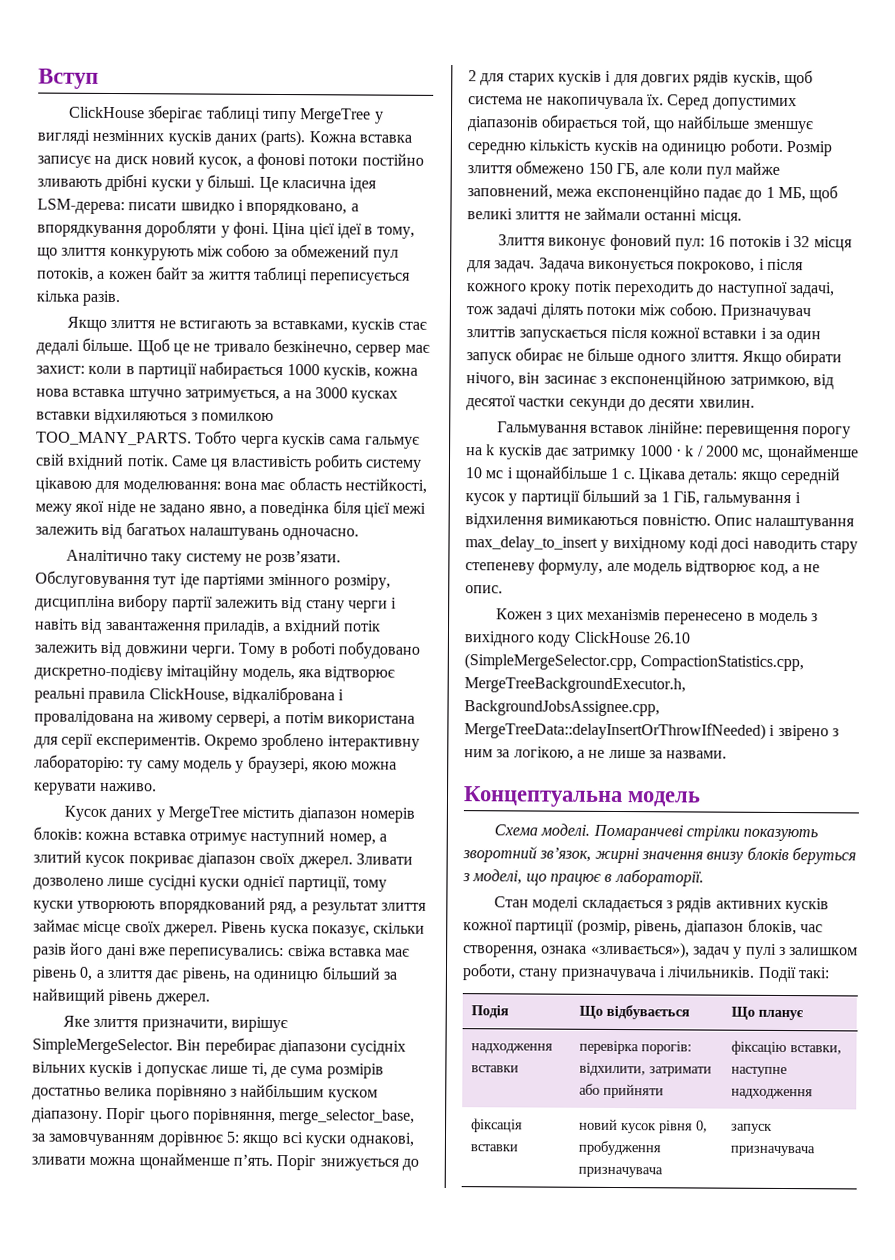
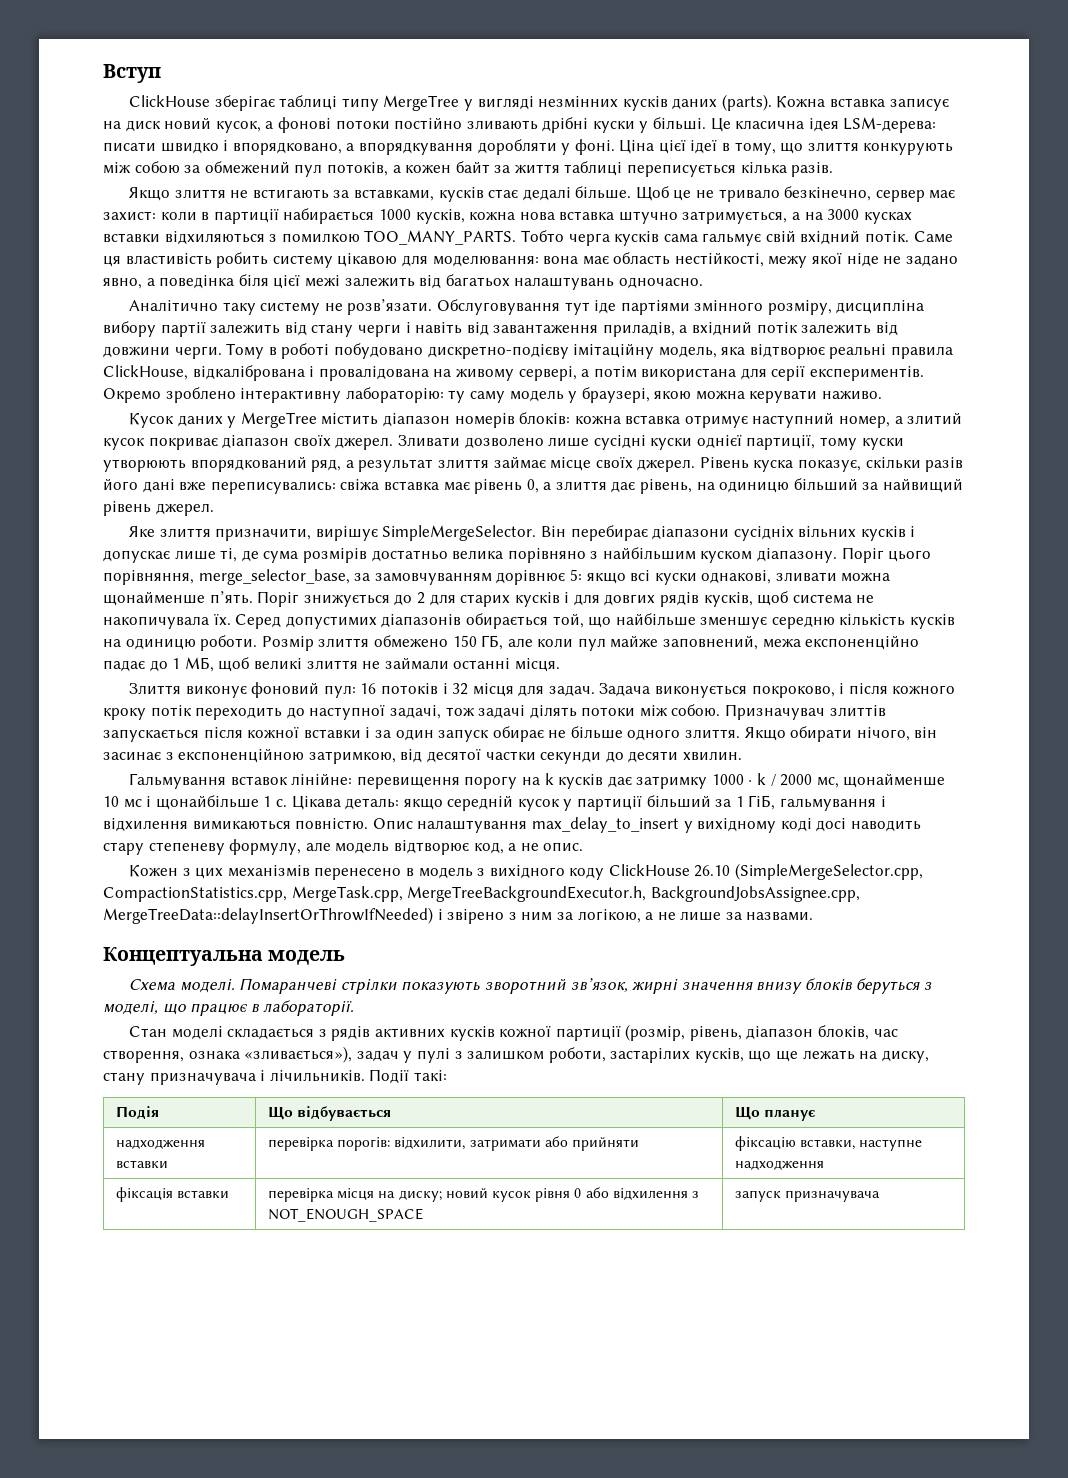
- Кожен з цих механізмів перенесено в модель з вихідного коду ClickHouse 26.10 (SimpleMergeSelector.cpp, CompactionStatistics.cpp, MergeTreeBackgroundExecutor.h, BackgroundJobsAssignee.cpp, MergeTreeData::delayInsertOrThrowIfNeeded) і звірено з ним за логікою, а не лише за назвами.
+ Кожен з цих механізмів перенесено в модель з вихідного коду ClickHouse 26.10 (SimpleMergeSelector.cpp, CompactionStatistics.cpp, MergeTask.cpp, MergeTreeBackgroundExecutor.h, BackgroundJobsAssignee.cpp, MergeTreeData::delayInsertOrThrowIfNeeded) і звірено з ним за логікою, а не лише за назвами.
- Стан моделі складається з рядів активних кусків кожної партиції (розмір, рівень, діапазон блоків, час створення, ознака «зливається»), задач у пулі з залишком роботи, стану призначувача і лічильників.
+ Стан моделі складається з рядів активних кусків кожної партиції (розмір, рівень, діапазон блоків, час створення, ознака «зливається»), задач у пулі з залишком роботи, застарілих кусків, що ще лежать на диску, стану призначувача і лічильників.
- фіксація вставки | новий кусок рівня 0, пробудження призначувача | запуск призначувача
+ фіксація вставки | перевірка місця на диску; новий кусок рівня 0 або відхилення з NOT_ENOUGH_SPACE | запуск призначувача

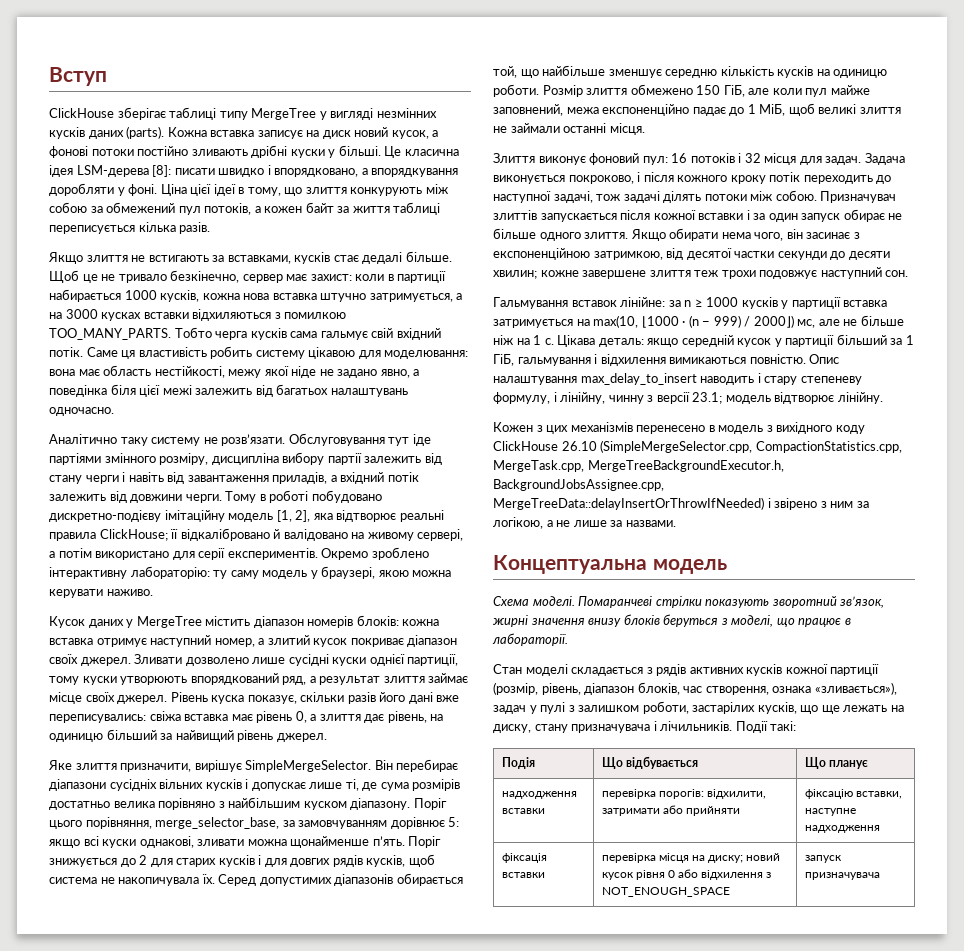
- Це класична ідея LSM-дерева: писати швидко і впорядковано, а впорядкування доробляти у фоні.
+ Це класична ідея LSM-дерева [8]: писати швидко і впорядковано, а впорядкування доробляти у фоні.
- Тому в роботі побудовано дискретно-подієву імітаційну модель, яка відтворює реальні правила ClickHouse, відкалібрована і провалідована на живому сервері, а потім використана для серії експериментів.
+ Тому в роботі побудовано дискретно-подієву імітаційну модель [1, 2], яка відтворює реальні правила ClickHouse; її відкалібровано й валідовано на живому сервері, а потім використано для серії експериментів.
- Розмір злиття обмежено 150 ГБ, але коли пул майже заповнений, межа експоненційно падає до 1 МБ, щоб великі злиття не займали останні місця.
+ Розмір злиття обмежено 150 ГіБ, але коли пул майже заповнений, межа експоненційно падає до 1 МіБ, щоб великі злиття не займали останні місця.
- Якщо обирати нічого, він засинає з експоненційною затримкою, від десятої частки секунди до десяти хвилин.
- Гальмування вставок лінійне: перевищення порогу на k кусків дає затримку 1000 · k / 2000 мс, щонайменше 10 мс і щонайбільше 1 с.
+ Якщо обирати нема чого, він засинає з експоненційною затримкою, від десятої частки секунди до десяти хвилин; кожне завершене злиття теж трохи подовжує наступний сон.
+ Гальмування вставок лінійне: за n ≥ 1000 кусків у партиції вставка затримується на max(10, ⌊1000 · (n − 999) / 2000⌋) мс, але не більше ніж на 1 с.
- Опис налаштування max_delay_to_insert у вихідному коді досі наводить стару степеневу формулу, але модель відтворює код, а не опис.
+ Опис налаштування max_delay_to_insert наводить і стару степеневу формулу, і лінійну, чинну з версії 23.1; модель відтворює лінійну.

